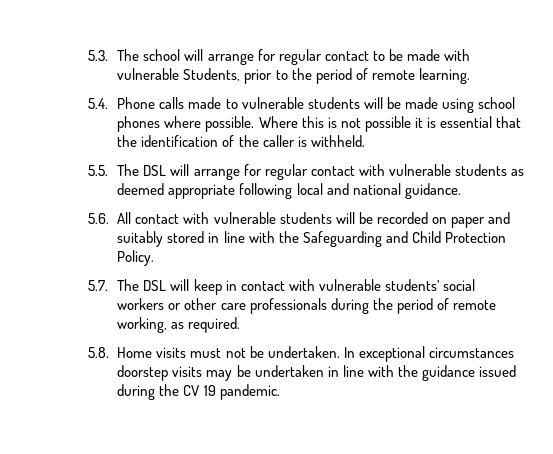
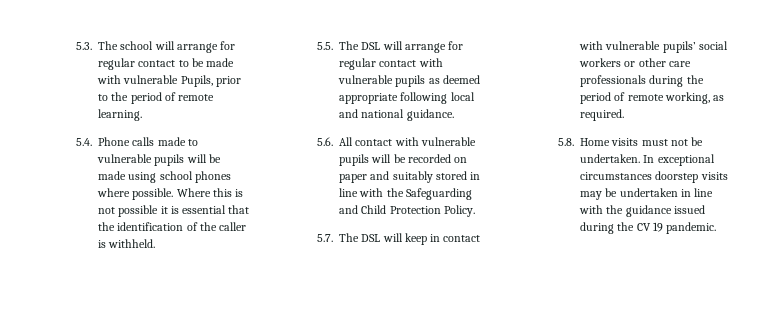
- 5.3. The school will arrange for regular contact to be made with vulnerable Students, prior to the period of remote learning.
+ 5.3. The school will arrange for regular contact to be made with vulnerable Pupils, prior to the period of remote learning.
- 5.4. Phone calls made to vulnerable students will be made using school phones where possible.
+ 5.4. Phone calls made to vulnerable pupils will be made using school phones where possible.
- 5.5. The DSL will arrange for regular contact with vulnerable students as deemed appropriate following local and national guidance.
+ 5.5. The DSL will arrange for regular contact with vulnerable pupils as deemed appropriate following local and national guidance.
- 5.6. All contact with vulnerable students will be recorded on paper and suitably stored in line with the Safeguarding and Child Protection Policy.
+ 5.6. All contact with vulnerable pupils will be recorded on paper and suitably stored in line with the Safeguarding and Child Protection Policy.
- 5.7. The DSL will keep in contact with vulnerable students’ social workers or other care professionals during the period of remote working, as required.
+ 5.7. The DSL will keep in contact with vulnerable pupils’ social workers or other care professionals during the period of remote working, as required.

